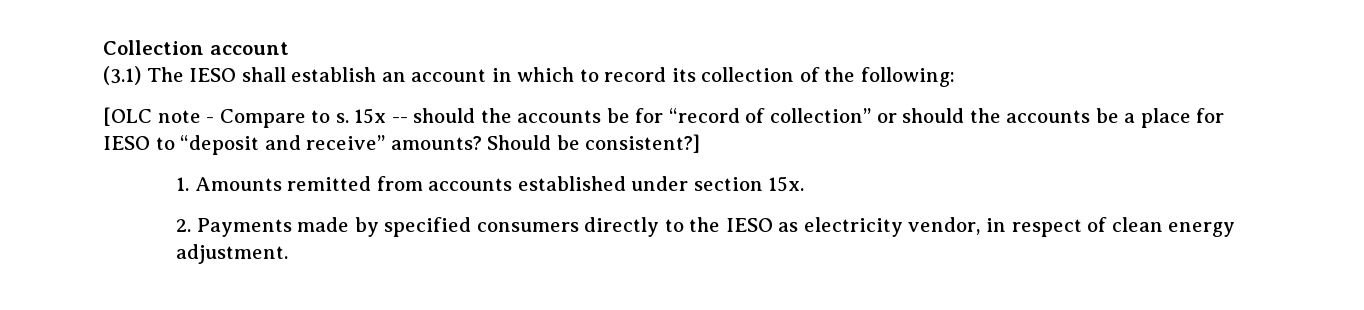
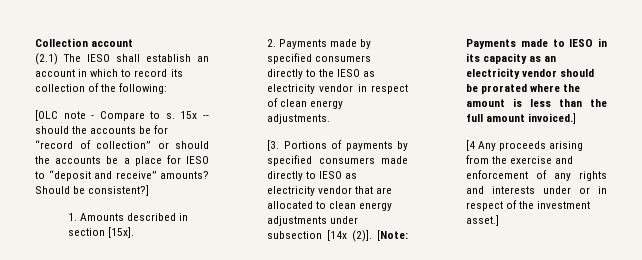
- (3.1) The IESO shall establish an account in which to record its collection of the following:
+ (2.1) The IESO shall establish an account in which to record its collection of the following:
- 1. Amounts remitted from accounts established under section 15x.
+ 1. Amounts described in section [15x].
- 2. Payments made by specified consumers directly to the IESO as electricity vendor, in respect of clean energy adjustment.
+ 2. Payments made by specified consumers directly to the IESO as electricity vendor in respect of clean energy adjustments.
+ [3. Portions of payments by specified consumers made directly to IESO as electricity vendor that are allocated to clean energy adjustments under subsection [14x (2)]. [Note: Payments made to IESO in its capacity as an electricity vendor should be prorated where the amount is less than the full amount invoiced.]
+ [4 Any proceeds arising from the exercise and enforcement of any rights and interests under or in respect of the investment asset.]

